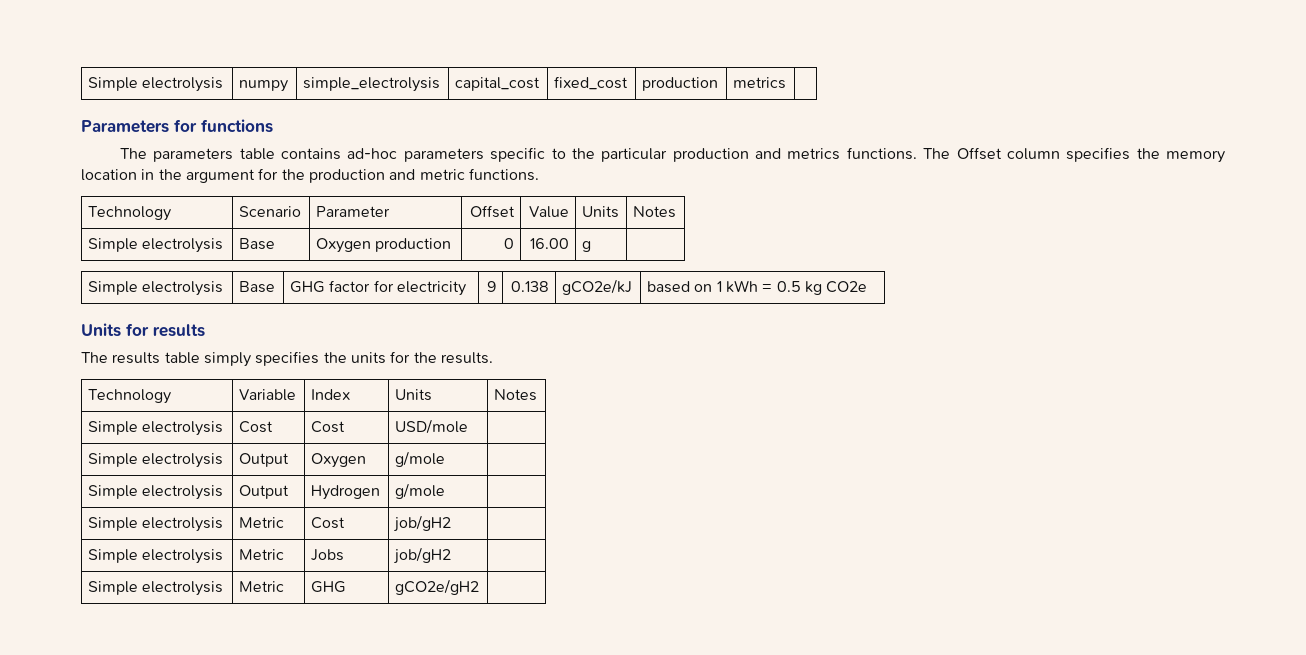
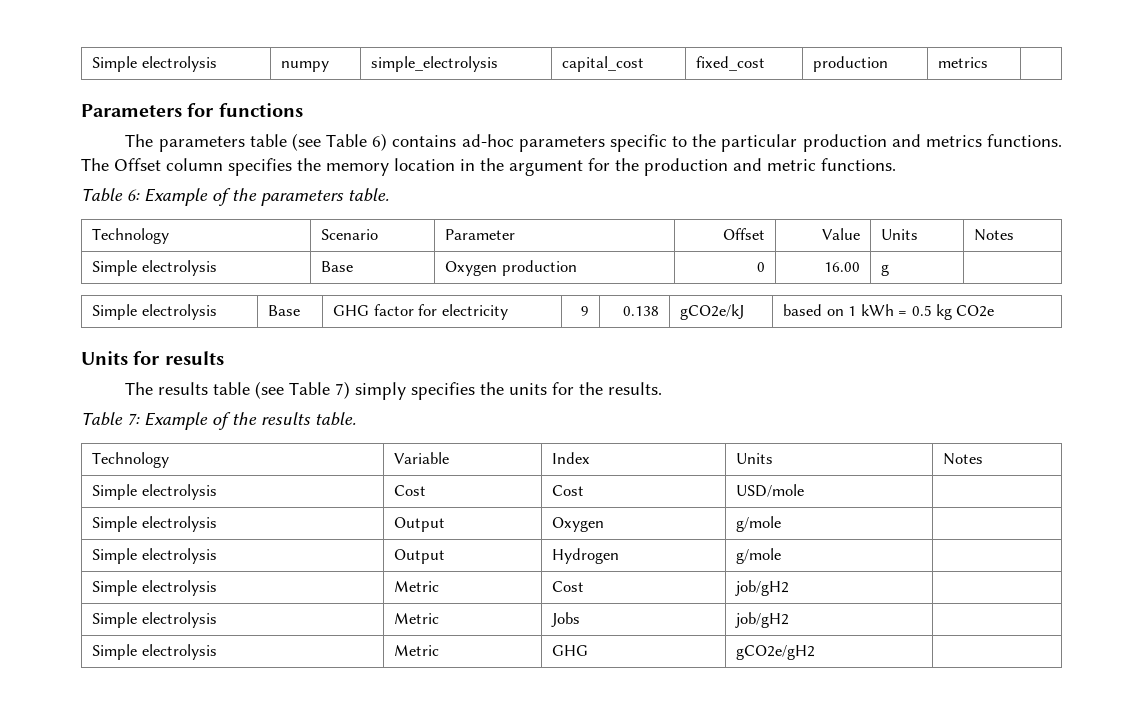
- The parameters table contains ad-hoc parameters specific to the particular production and metrics functions.
+ The parameters table (see Table 6) contains ad-hoc parameters specific to the particular production and metrics functions.
+ Table 6: Example of the parameters table.
- The results table simply specifies the units for the results.
+ The results table (see Table 7) simply specifies the units for the results.
+ Table 7: Example of the results table.

